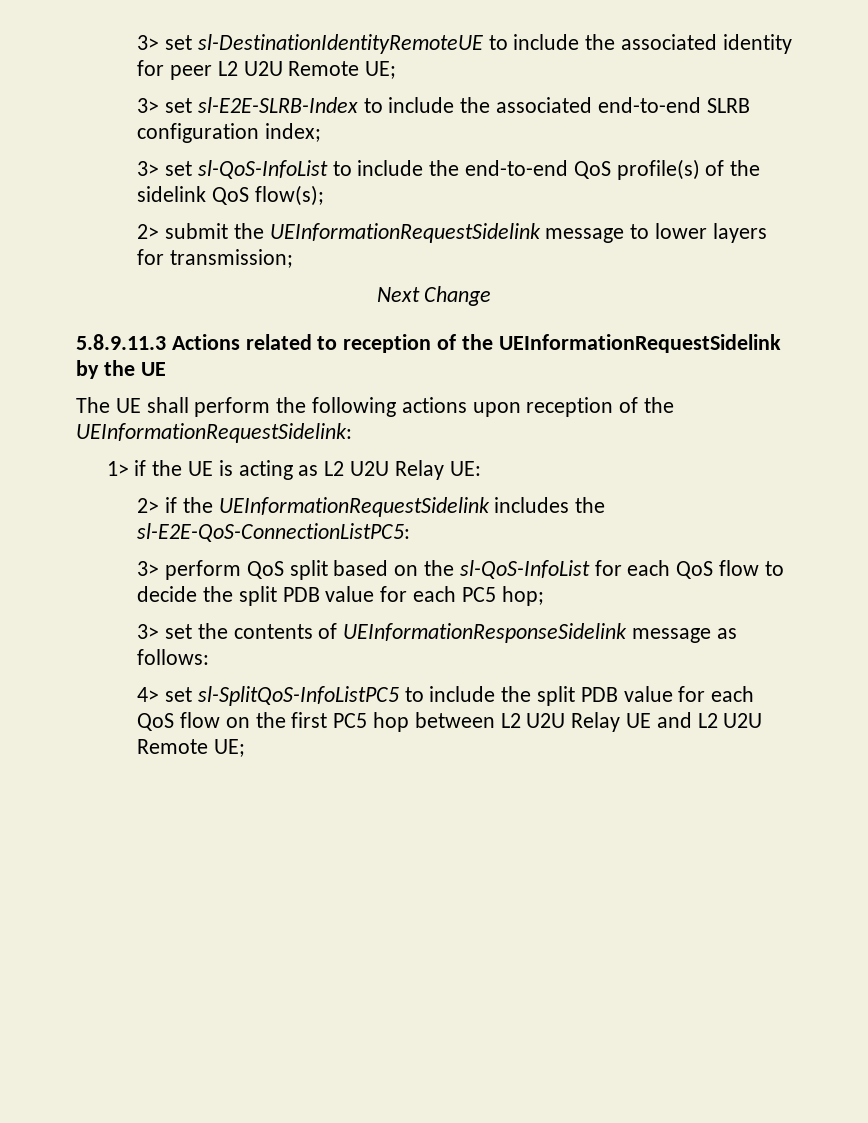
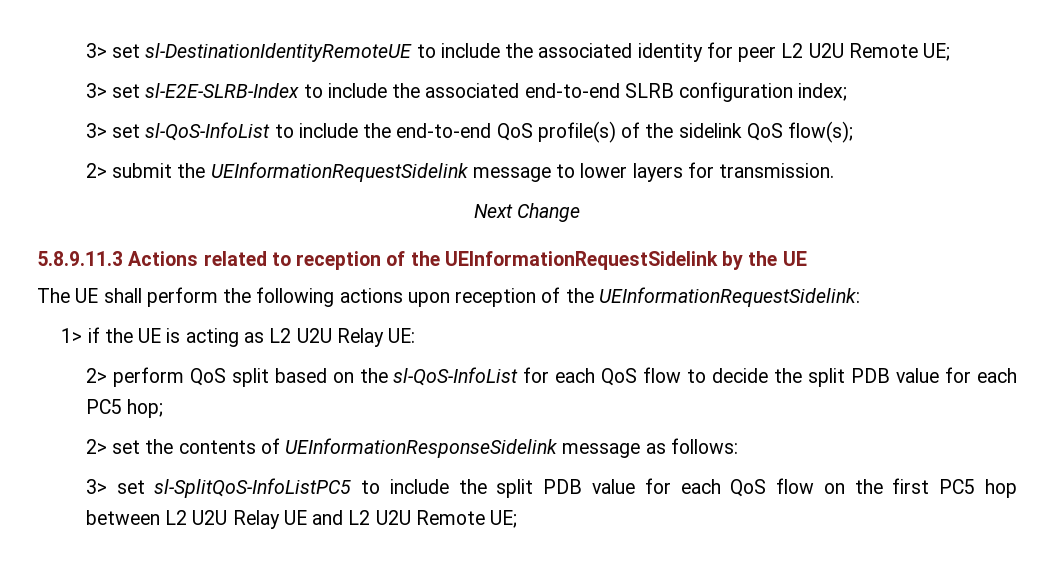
- 2> submit the UEInformationRequestSidelink message to lower layers for transmission;
+ 2> submit the UEInformationRequestSidelink message to lower layers for transmission.
- 2> if the UEInformationRequestSidelink includes the sl-E2E-QoS-ConnectionListPC5:
- 3> perform QoS split based on the sl-QoS-InfoList for each QoS flow to decide the split PDB value for each PC5 hop;
+ 2> perform QoS split based on the sl-QoS-InfoList for each QoS flow to decide the split PDB value for each PC5 hop;
- 3> set the contents of UEInformationResponseSidelink message as follows:
+ 2> set the contents of UEInformationResponseSidelink message as follows:
- 4> set sl-SplitQoS-InfoListPC5 to include the split PDB value for each QoS flow on the first PC5 hop between L2 U2U Relay UE and L2 U2U Remote UE;
+ 3> set sl-SplitQoS-InfoListPC5 to include the split PDB value for each QoS flow on the first PC5 hop between L2 U2U Relay UE and L2 U2U Remote UE;

